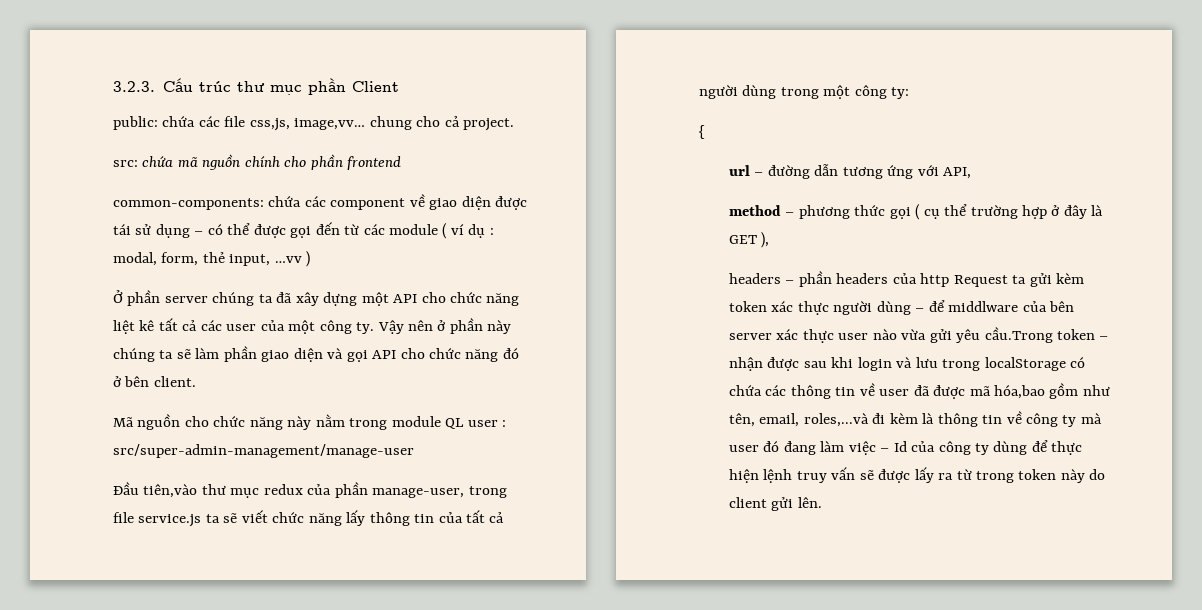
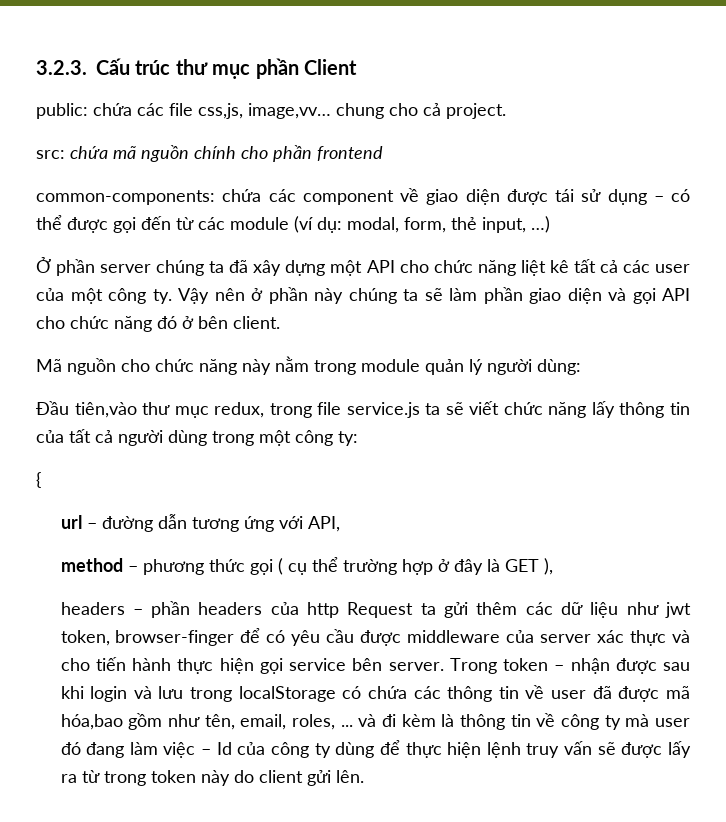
- common-components: chứa các component về giao diện được tái sử dụng – có thể được gọi đến từ các module ( ví dụ : modal, form, thẻ input, …vv )
+ common-components: chứa các component về giao diện được tái sử dụng – có thể được gọi đến từ các module (ví dụ: modal, form, thẻ input, …)
- Mã nguồn cho chức năng này nằm trong module QL user : src/super-admin-management/manage-user
+ Mã nguồn cho chức năng này nằm trong module quản lý người dùng:
- Đầu tiên,vào thư mục redux của phần manage-user, trong file service.js ta sẽ viết chức năng lấy thông tin của tất cả người dùng trong một công ty:
+ Đầu tiên,vào thư mục redux, trong file service.js ta sẽ viết chức năng lấy thông tin của tất cả người dùng trong một công ty:
- headers – phần headers của http Request ta gửi kèm token xác thực người dùng – để middlware của bên server xác thực user nào vừa gửi yêu cầu.Trong token – nhận được sau khi login và lưu trong localStorage có chứa các thông tin về user đã được mã hóa,bao gồm như tên, email, roles,...và đi kèm là thông tin về công ty mà user đó đang làm việc – Id của công ty dùng để thực hiện lệnh truy vấn sẽ được lấy ra từ trong token này do client gửi lên.
+ headers – phần headers của http Request ta gửi thêm các dữ liệu như jwt token, browser-finger để có yêu cầu được middleware của server xác thực và cho tiến hành thực hiện gọi service bên server. Trong token – nhận được sau khi login và lưu trong localStorage có chứa các thông tin về user đã được mã hóa,bao gồm như tên, email, roles, ... và đi kèm là thông tin về công ty mà user đó đang làm việc – Id của công ty dùng để thực hiện lệnh truy vấn sẽ được lấy ra từ trong token này do client gửi lên.

